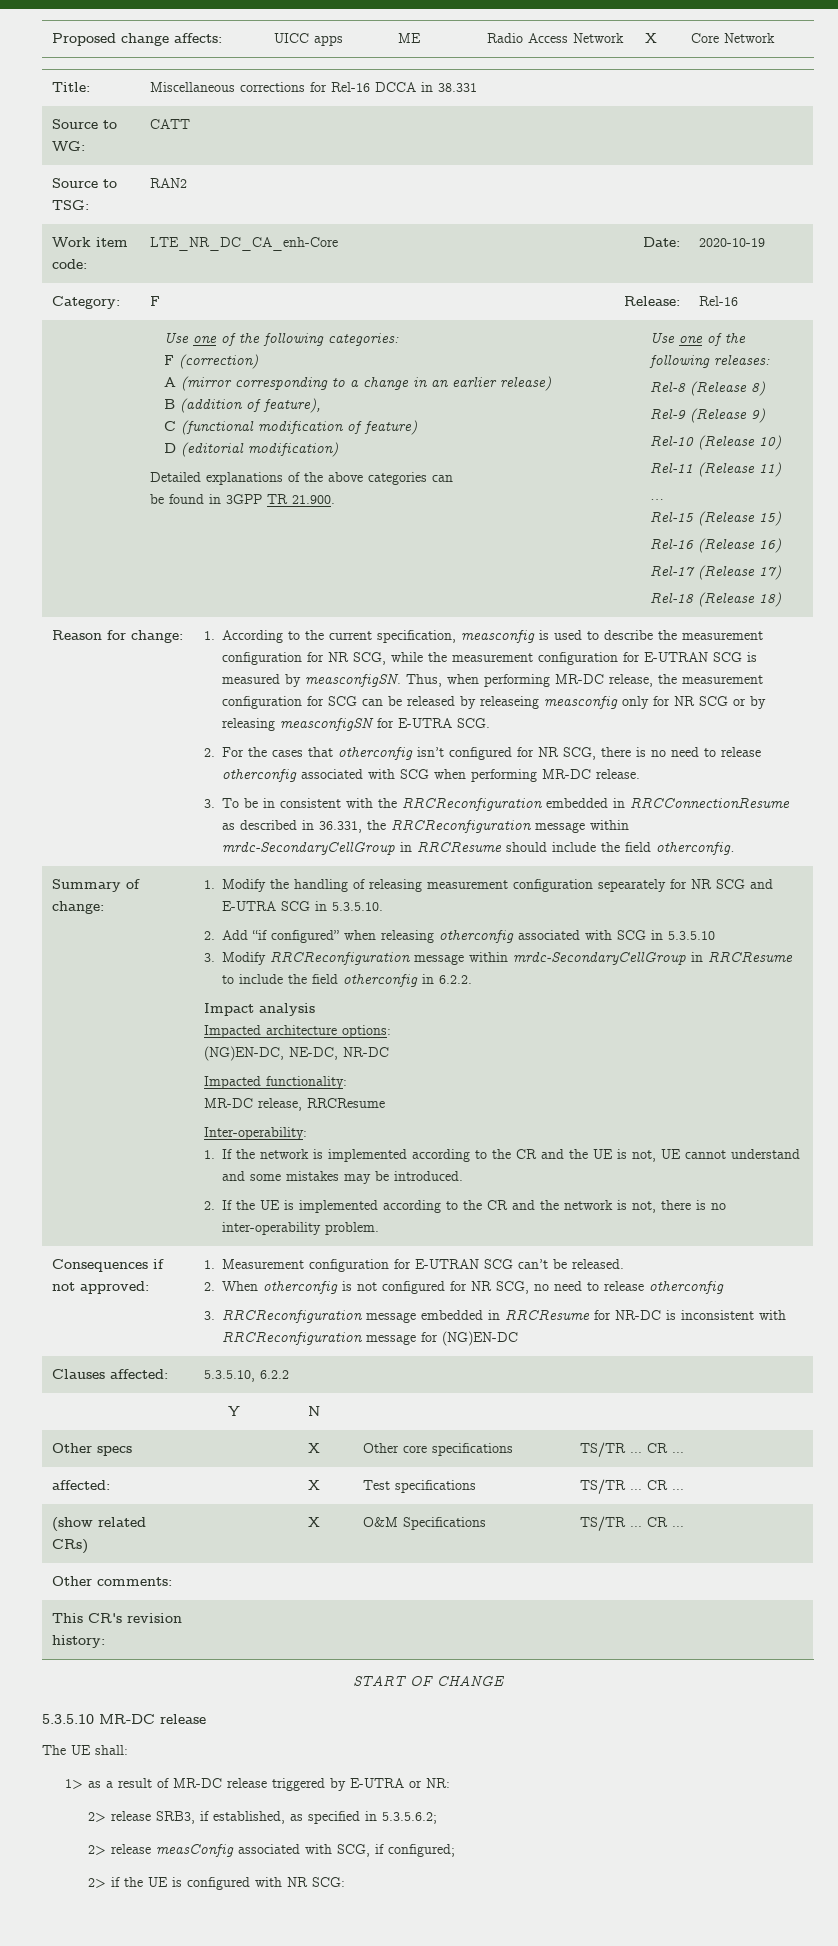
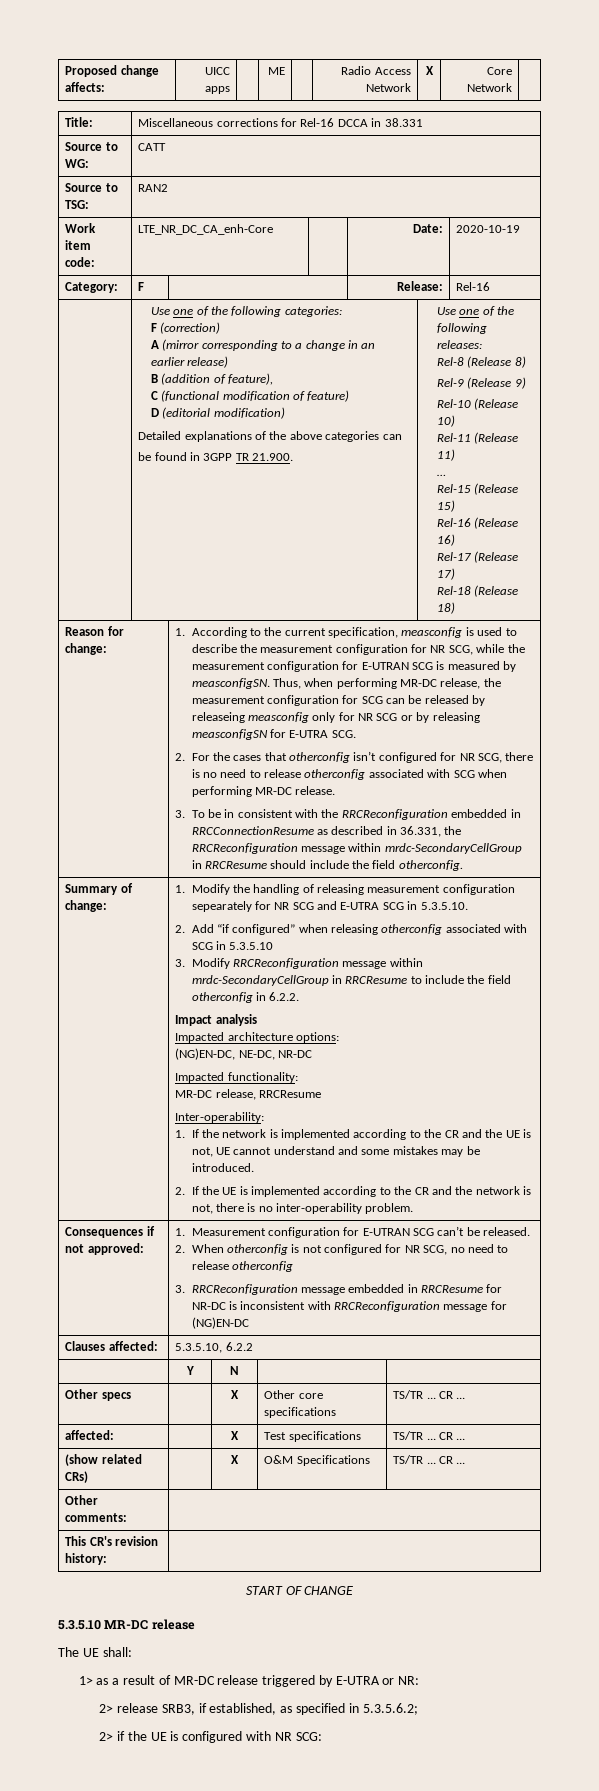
- 2> release measConfig associated with SCG, if configured;

